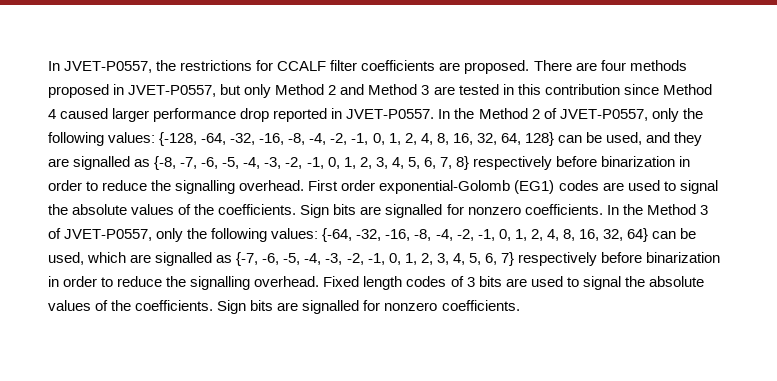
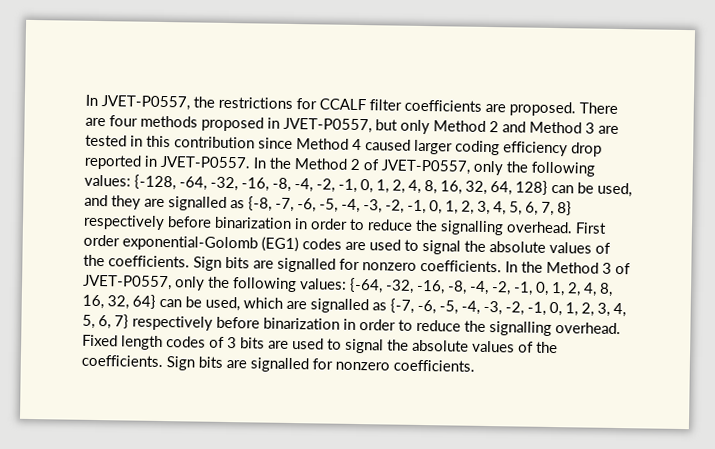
- There are four methods proposed in JVET-P0557, but only Method 2 and Method 3 are tested in this contribution since Method 4 caused larger performance drop reported in JVET-P0557.
+ There are four methods proposed in JVET-P0557, but only Method 2 and Method 3 are tested in this contribution since Method 4 caused larger coding efficiency drop reported in JVET-P0557.

